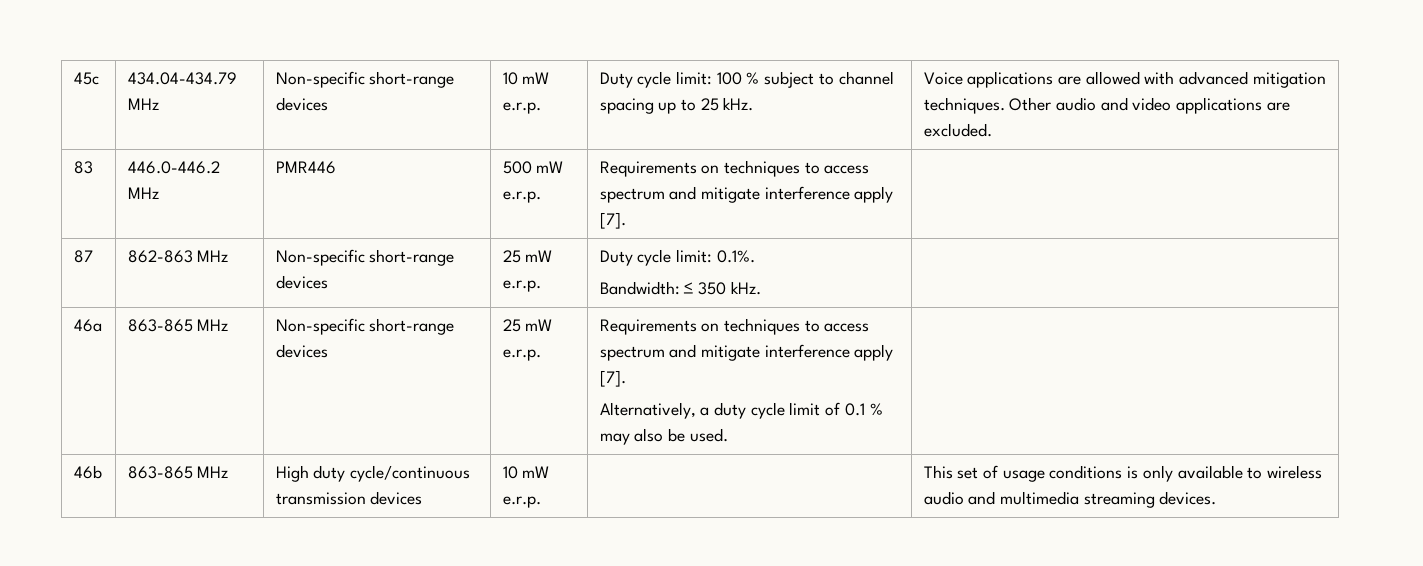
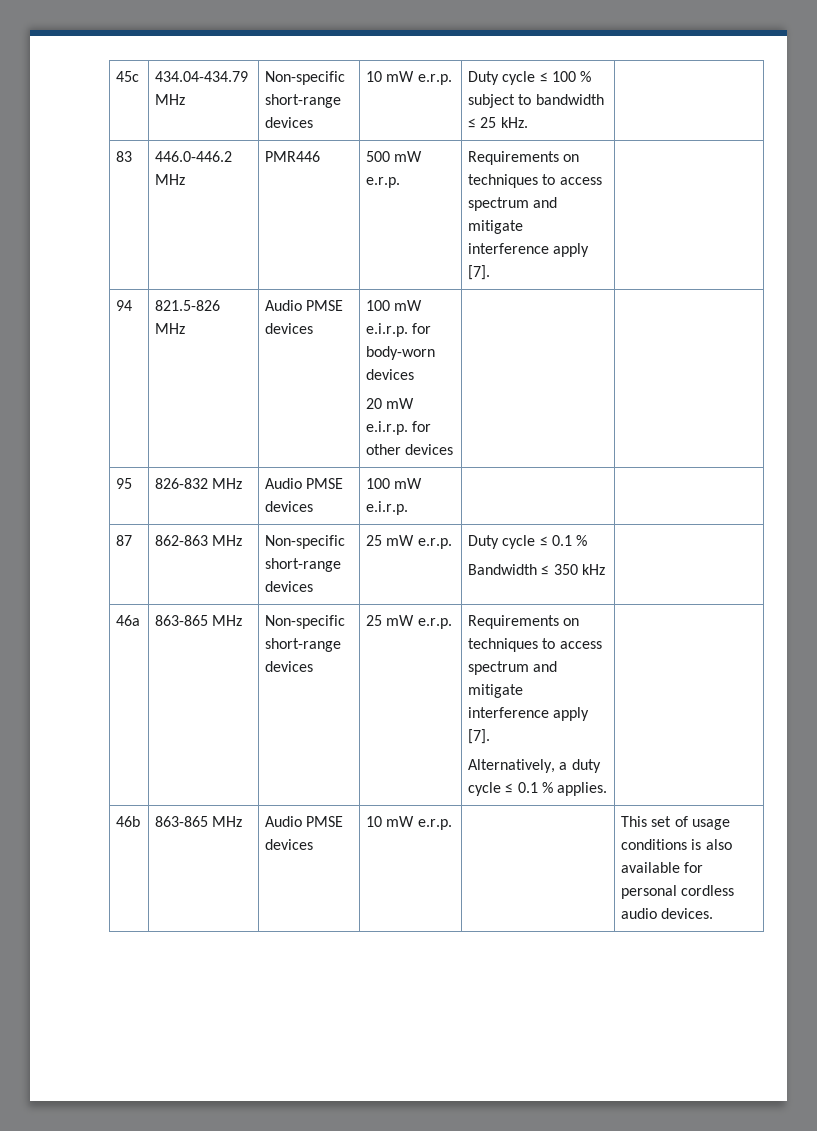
- 45c | 434.04-434.79 MHz | Non-specific short-range devices | 10 mW e.r.p. | Duty cycle limit: 100 % subject to channel spacing up to 25 kHz. | Voice applications are allowed with advanced mitigation techniques. Other audio and video applications are excluded.
+ 45c | 434.04-434.79 MHz | Non-specific short-range devices | 10 mW e.r.p. | Duty cycle ≤ 100 % subject to bandwidth ≤ 25 kHz. |
+ 94 | 821.5-826 MHz | Audio PMSE devices | 100 mW e.i.r.p. for body-worn devices
+ 20 mW e.i.r.p. for other devices | |
+ 95 | 826-832 MHz | Audio PMSE devices | 100 mW e.i.r.p. | |
- 87 | 862-863 MHz | Non-specific short-range devices | 25 mW e.r.p. | Duty cycle limit: 0.1%.
- Bandwidth: ≤ 350 kHz. |
+ 87 | 862-863 MHz | Non-specific short-range devices | 25 mW e.r.p. | Duty cycle ≤ 0.1 %
+ Bandwidth ≤ 350 kHz |
  46a | 863-865 MHz | Non-specific short-range devices | 25 mW e.r.p. | Requirements on techniques to access spectrum and mitigate interference apply [7].
- Alternatively, a duty cycle limit of 0.1 % may also be used. |
+ Alternatively, a duty cycle ≤ 0.1 % applies. |
- 46b | 863-865 MHz | High duty cycle/continuous transmission devices | 10 mW e.r.p. | | This set of usage conditions is only available to wireless audio and multimedia streaming devices.
+ 46b | 863-865 MHz | Audio PMSE devices | 10 mW e.r.p. | | This set of usage conditions is also available for personal cordless audio devices.

